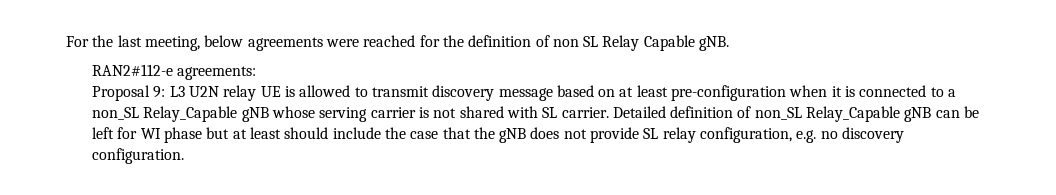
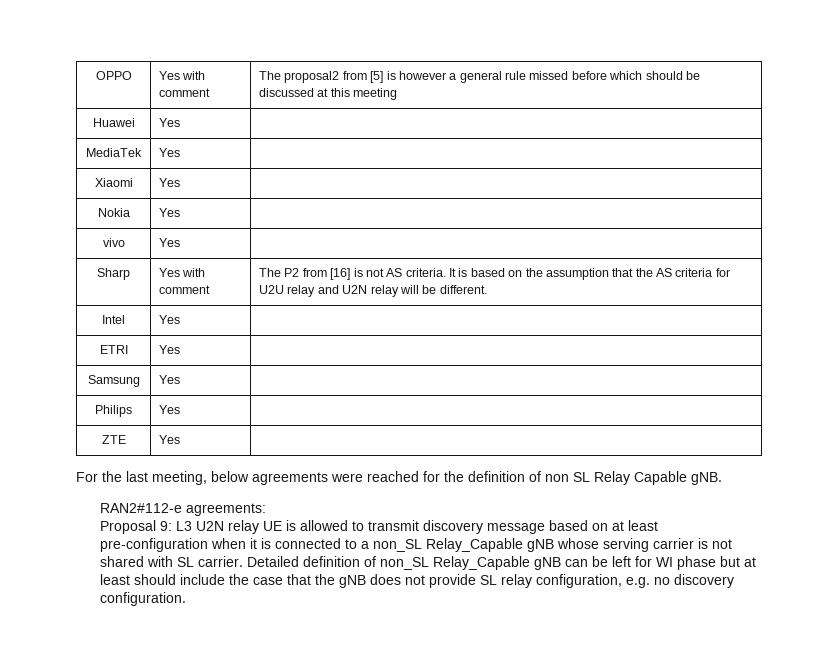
+ OPPO | Yes with comment | The proposal2 from [5] is however a general rule missed before which should be discussed at this meeting
+ Huawei | Yes |
+ MediaTek | Yes |
+ Xiaomi | Yes |
+ Nokia | Yes |
+ vivo | Yes |
+ Sharp | Yes with comment | The P2 from [16] is not AS criteria. It is based on the assumption that the AS criteria for U2U relay and U2N relay will be different.
+ Intel | Yes |
+ ETRI | Yes |
+ Samsung | Yes |
+ Philips | Yes |
+ ZTE | Yes |

